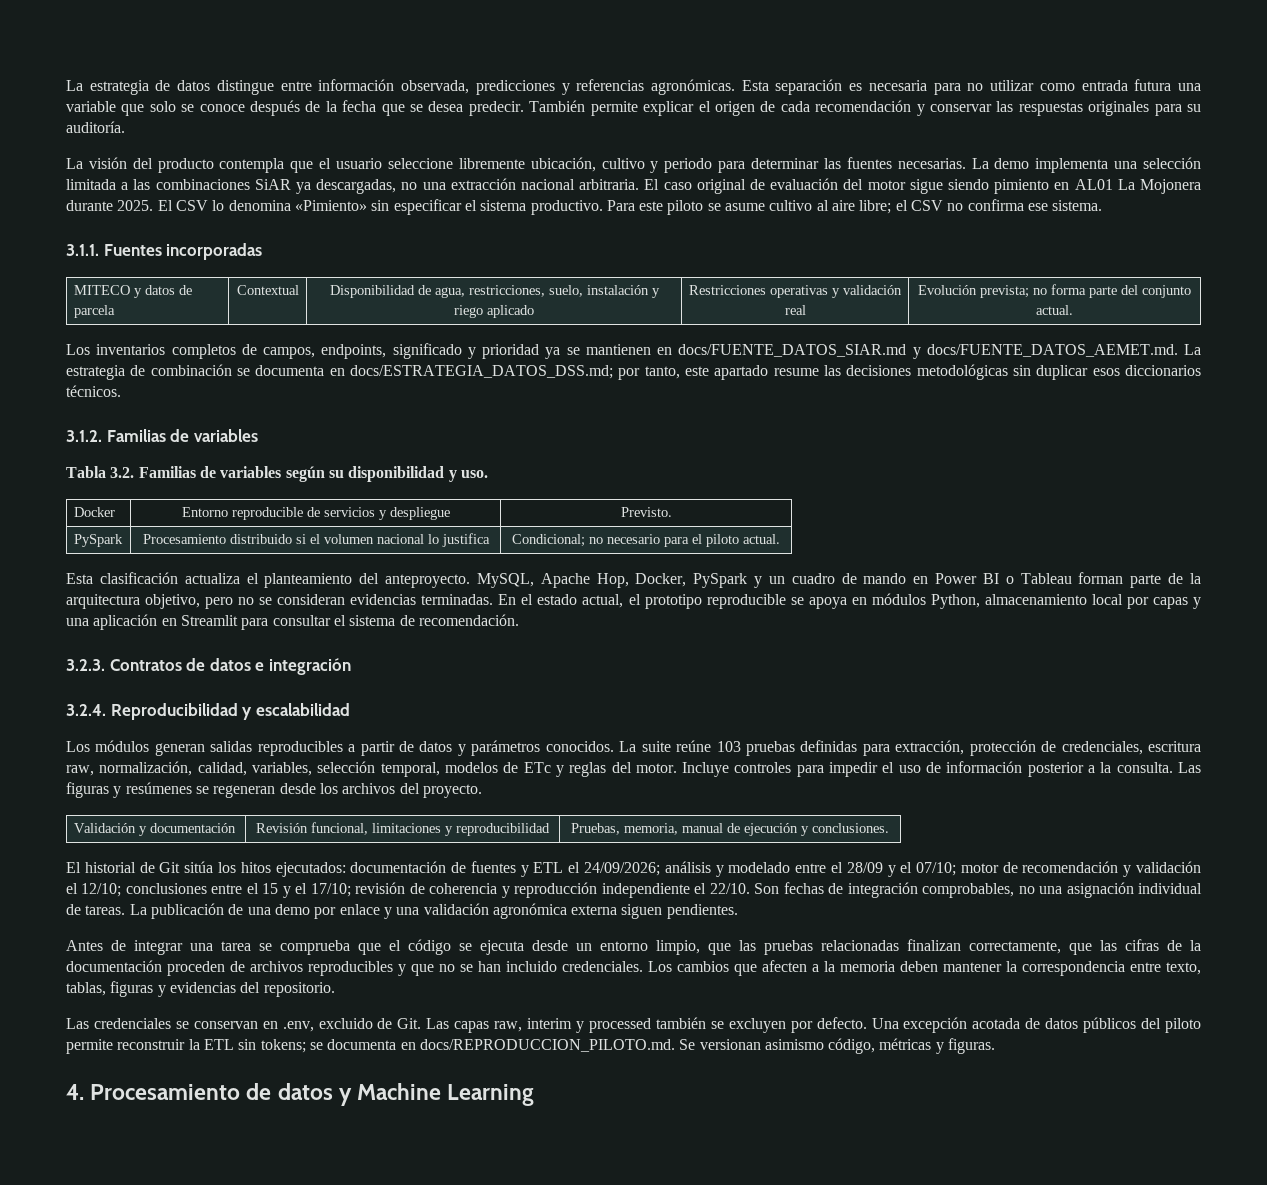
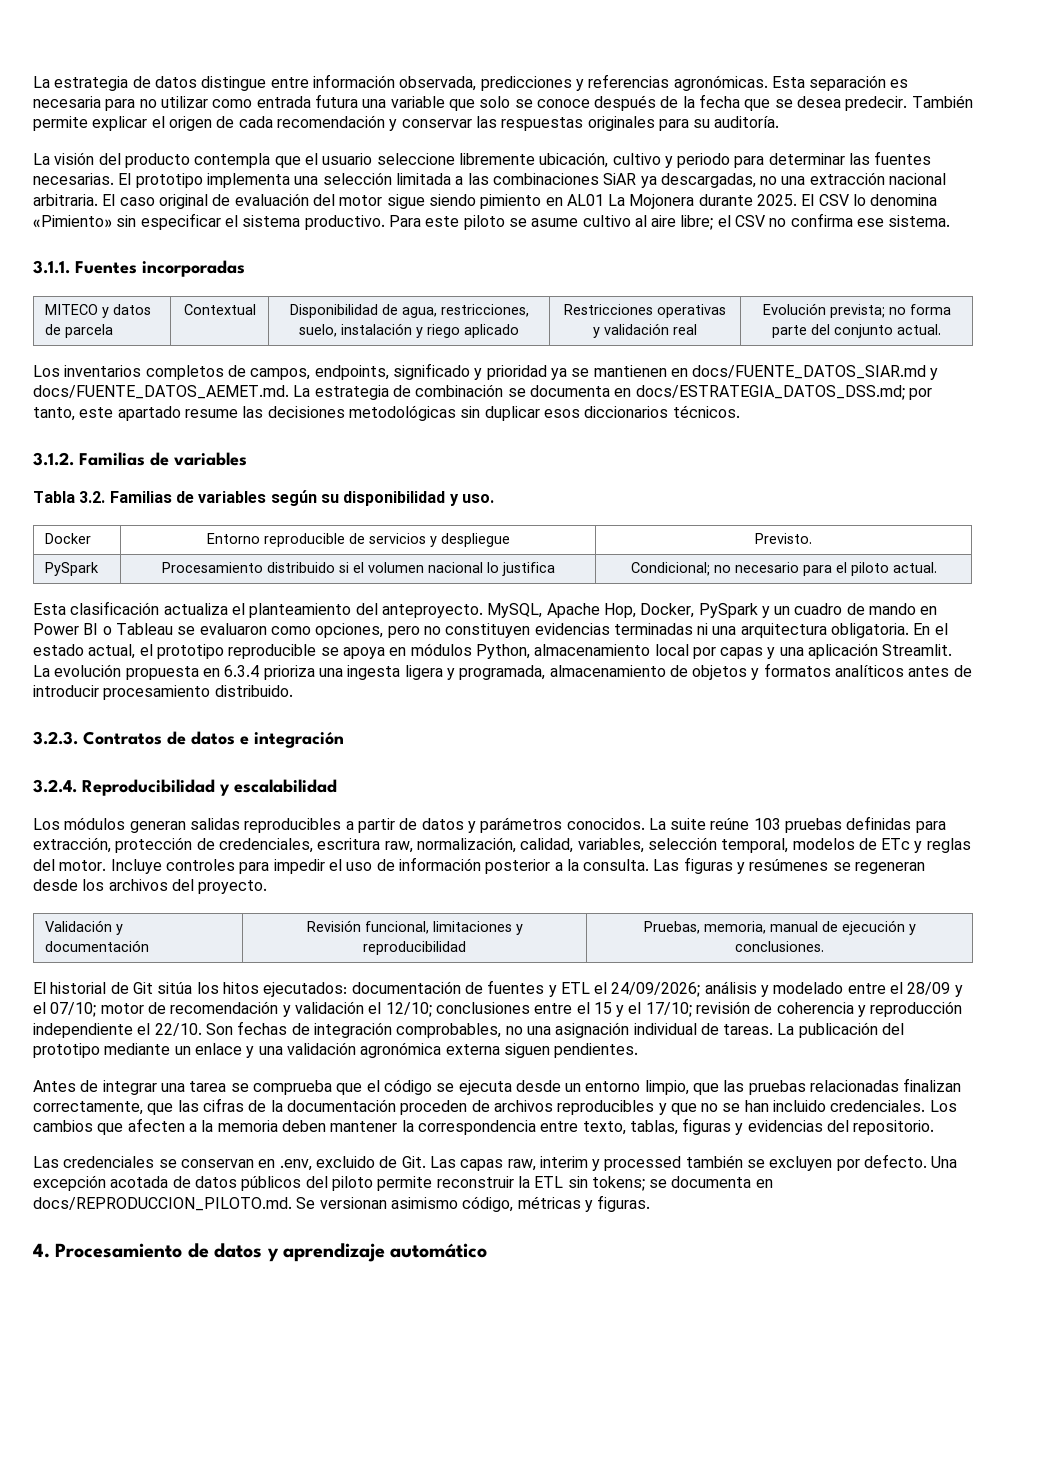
- La demo implementa una selección limitada a las combinaciones SiAR ya descargadas, no una extracción nacional arbitraria.
+ El prototipo implementa una selección limitada a las combinaciones SiAR ya descargadas, no una extracción nacional arbitraria.
- MySQL, Apache Hop, Docker, PySpark y un cuadro de mando en Power BI o Tableau forman parte de la arquitectura objetivo, pero no se consideran evidencias terminadas.
+ MySQL, Apache Hop, Docker, PySpark y un cuadro de mando en Power BI o Tableau se evaluaron como opciones, pero no constituyen evidencias terminadas ni una arquitectura obligatoria.
- En el estado actual, el prototipo reproducible se apoya en módulos Python, almacenamiento local por capas y una aplicación en Streamlit para consultar el sistema de recomendación.
+ En el estado actual, el prototipo reproducible se apoya en módulos Python, almacenamiento local por capas y una aplicación Streamlit. La evolución propuesta en 6.3.4 prioriza una ingesta ligera y programada, almacenamiento de objetos y formatos analíticos antes de introducir procesamiento distribuido.
- La publicación de una demo por enlace y una validación agronómica externa siguen pendientes.
+ La publicación del prototipo mediante un enlace y una validación agronómica externa siguen pendientes.
- 4. Procesamiento de datos y Machine Learning
+ 4. Procesamiento de datos y aprendizaje automático

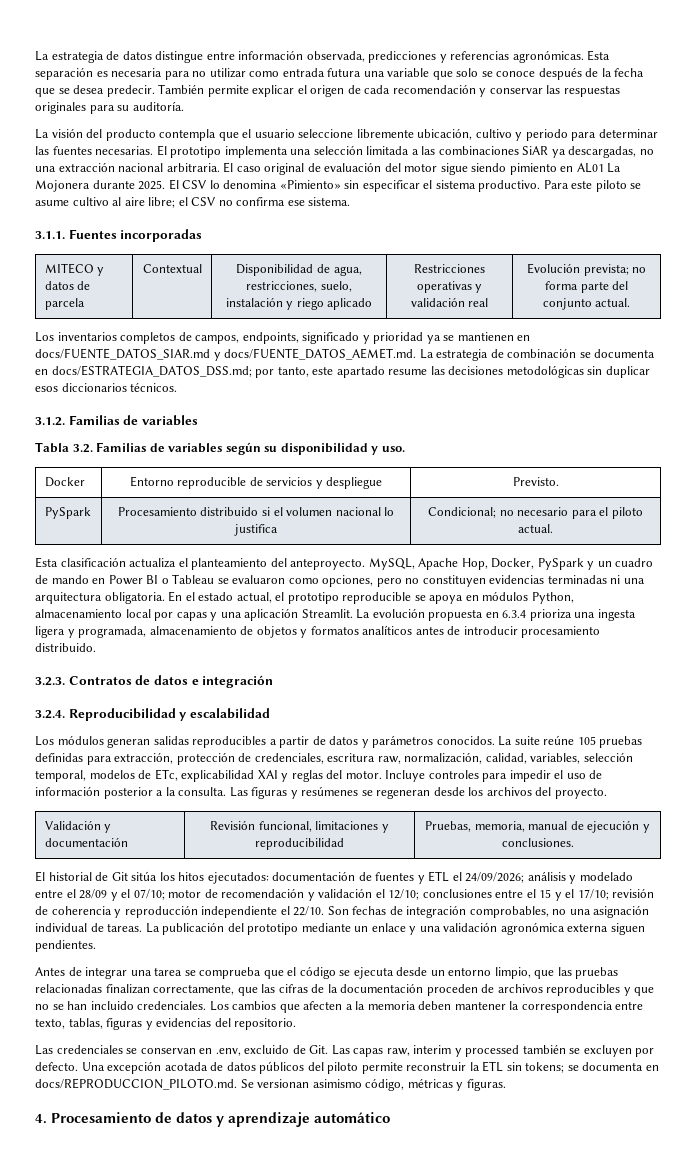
- La suite reúne 103 pruebas definidas para extracción, protección de credenciales, escritura raw, normalización, calidad, variables, selección temporal, modelos de ETc y reglas del motor.
+ La suite reúne 105 pruebas definidas para extracción, protección de credenciales, escritura raw, normalización, calidad, variables, selección temporal, modelos de ETc, explicabilidad XAI y reglas del motor.

